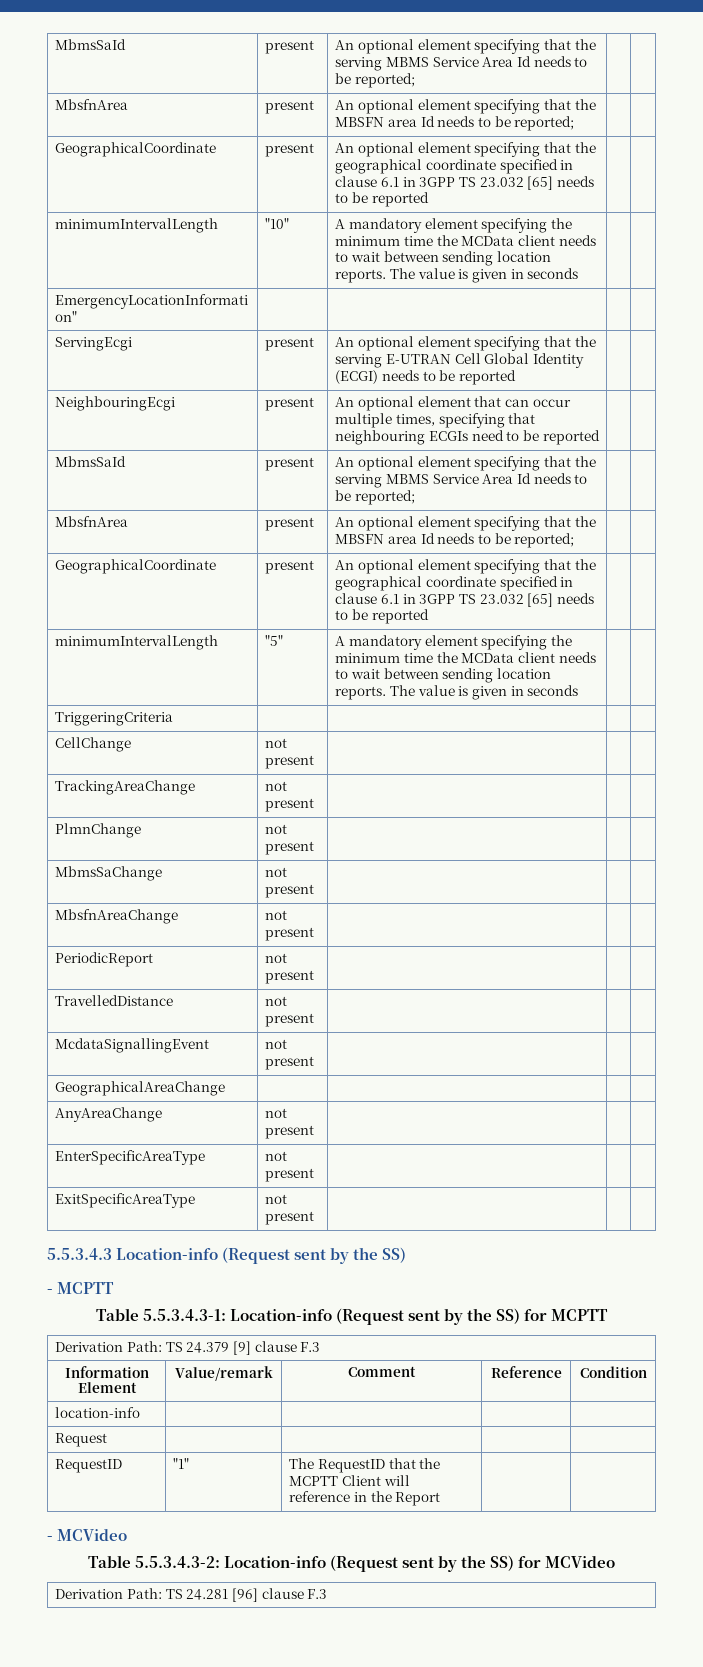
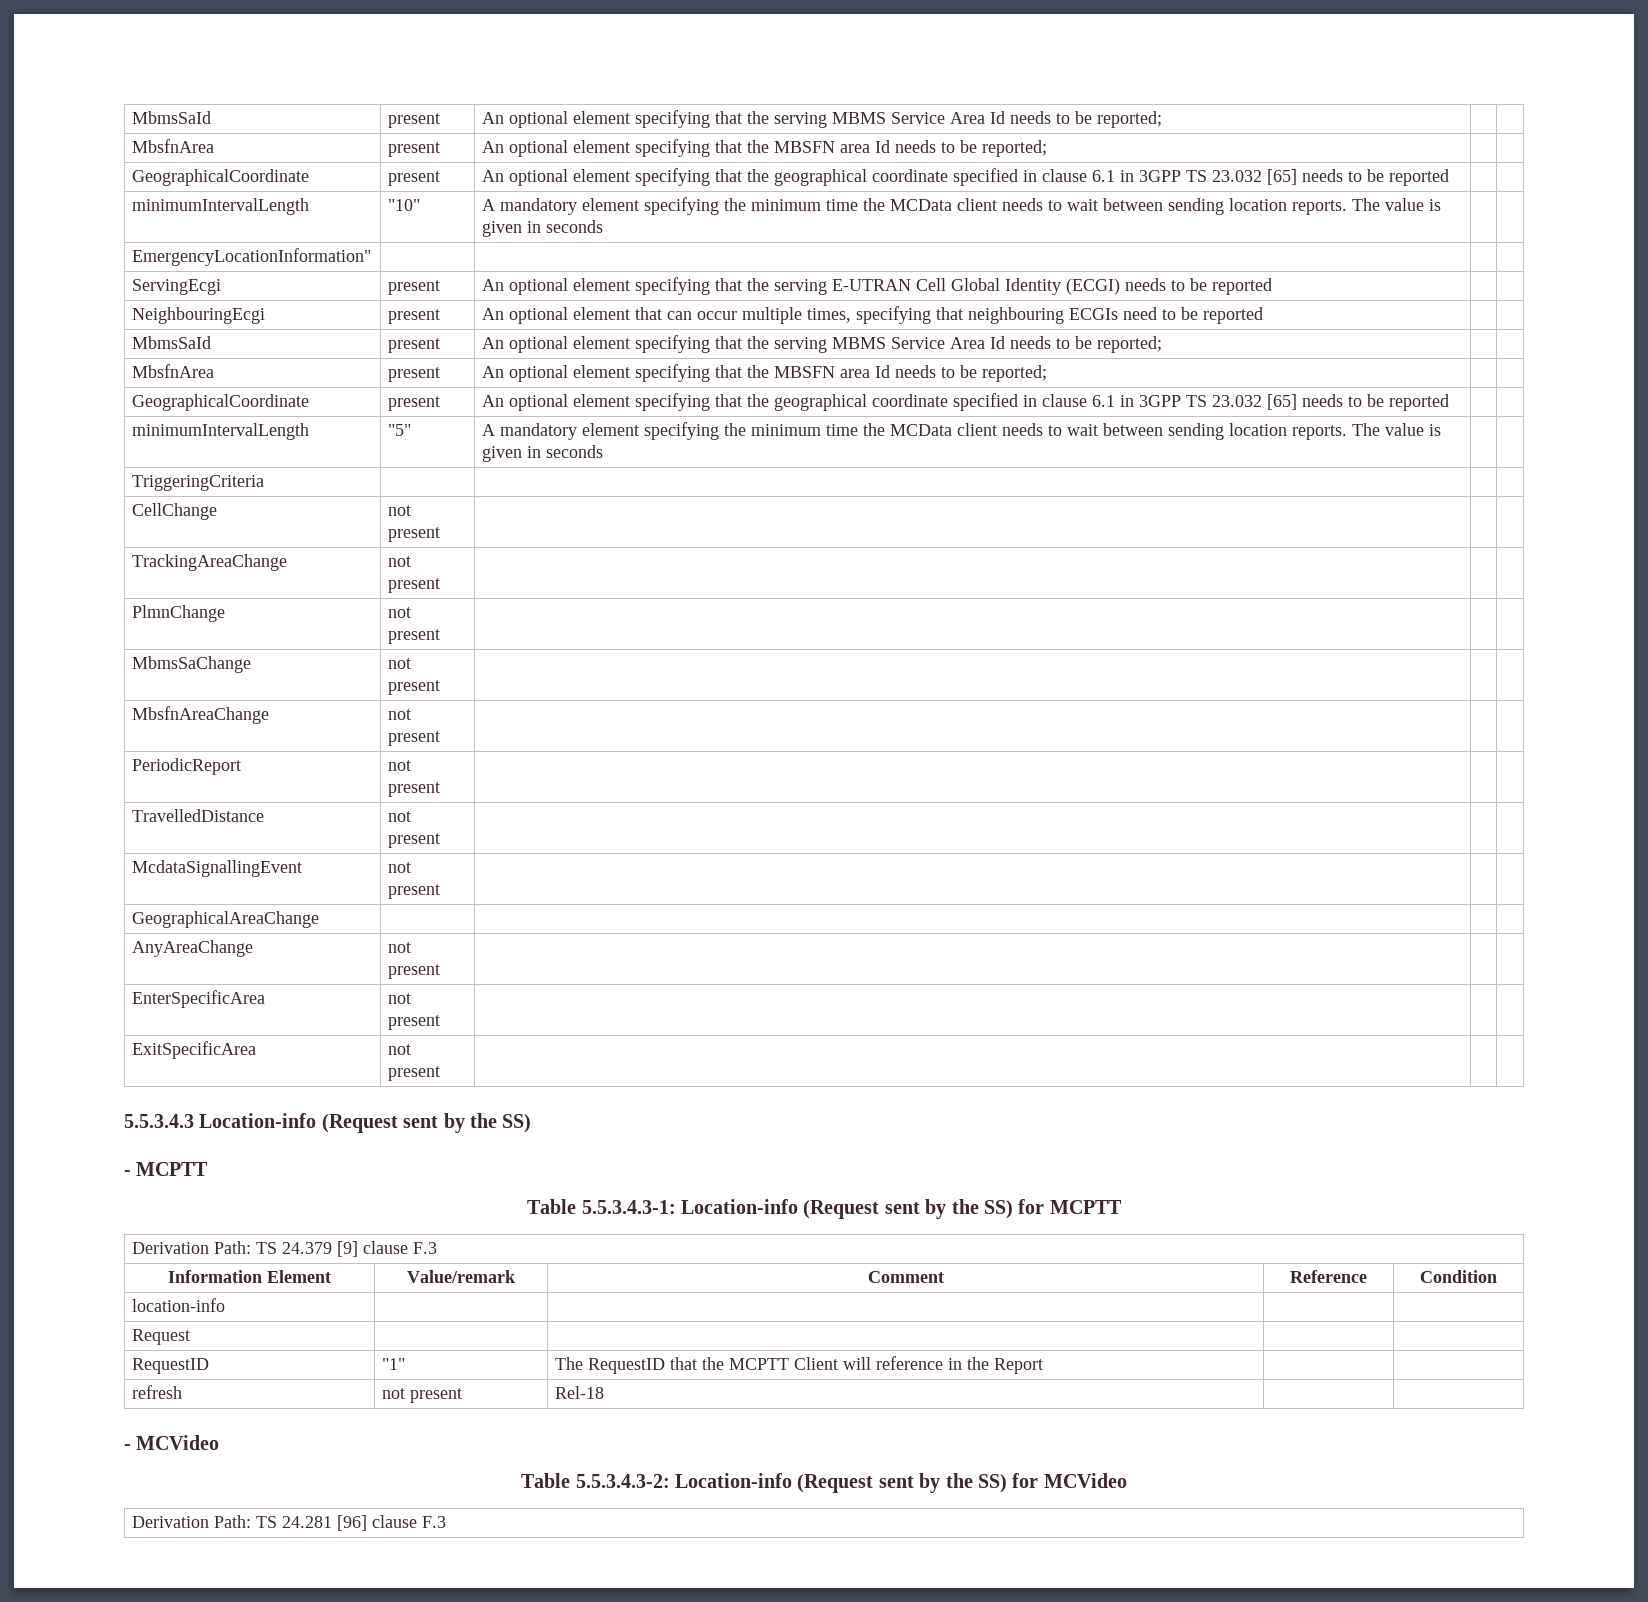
- EnterSpecificAreaType | not present | | |
- ExitSpecificAreaType | not present | | |
+ EnterSpecificArea | not present | | |
+ ExitSpecificArea | not present | | |
+ refresh | not present | Rel-18 | |

